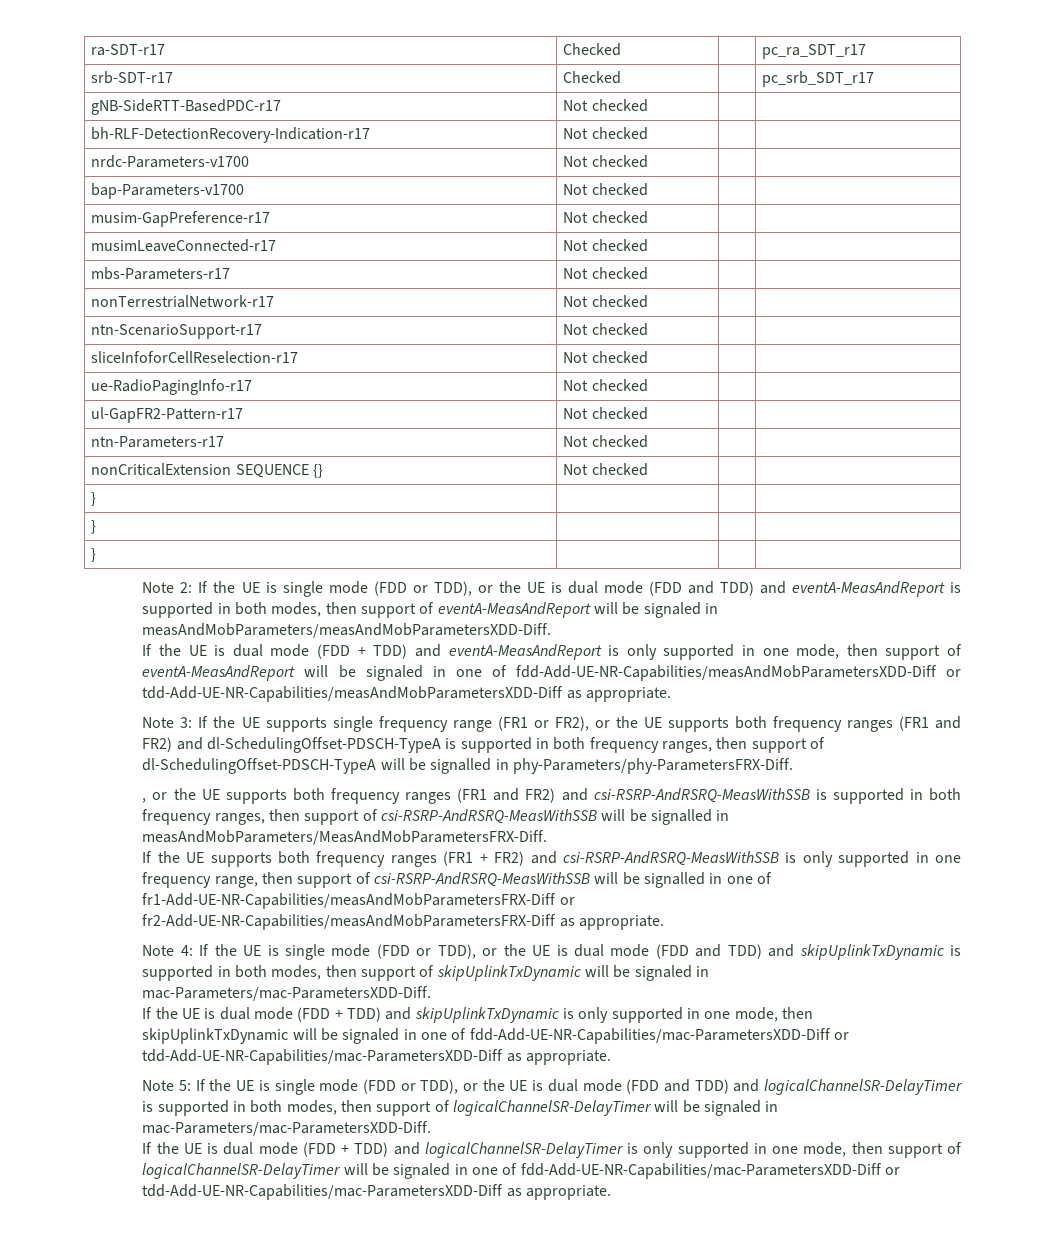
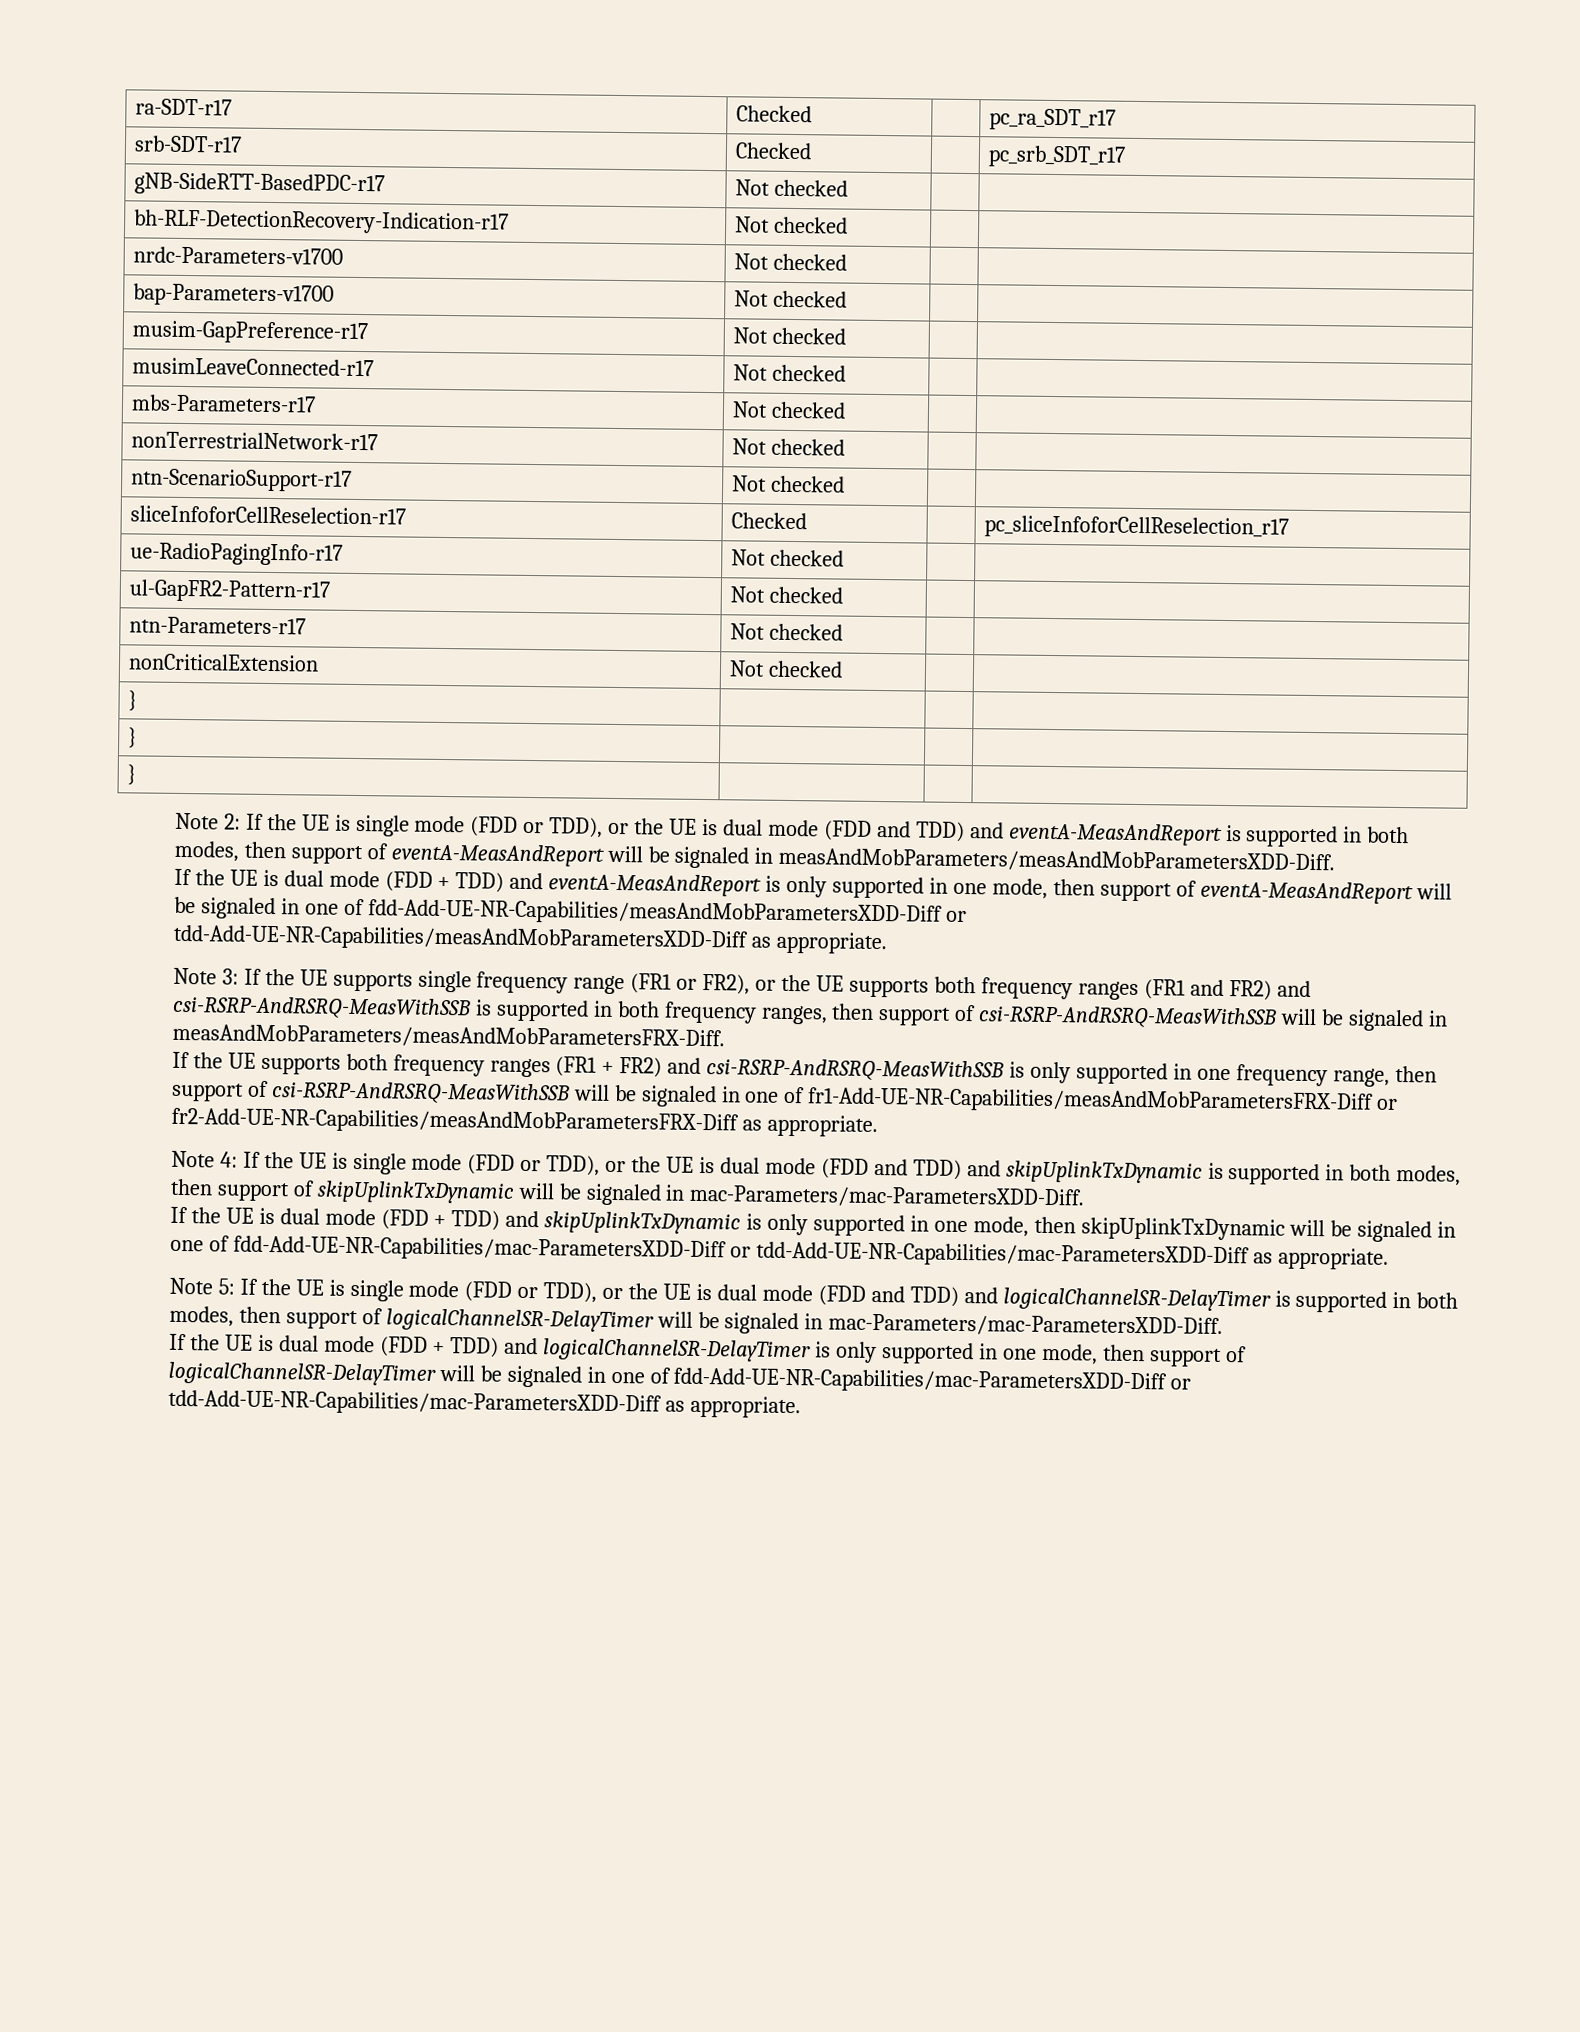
- sliceInfoforCellReselection-r17 | Not checked | |
+ sliceInfoforCellReselection-r17 | Checked | | pc_sliceInfoforCellReselection_r17
- nonCriticalExtension SEQUENCE {} | Not checked | |
+ nonCriticalExtension | Not checked | |
- Note 3: If the UE supports single frequency range (FR1 or FR2), or the UE supports both frequency ranges (FR1 and FR2) and dl-SchedulingOffset-PDSCH-TypeA is supported in both frequency ranges, then support of dl-SchedulingOffset-PDSCH-TypeA will be signalled in phy-Parameters/phy-ParametersFRX-Diff.
- , or the UE supports both frequency ranges (FR1 and FR2) and csi-RSRP-AndRSRQ-MeasWithSSB is supported in both frequency ranges, then support of csi-RSRP-AndRSRQ-MeasWithSSB will be signalled in measAndMobParameters/MeasAndMobParametersFRX-Diff.
+ Note 3: If the UE supports single frequency range (FR1 or FR2), or the UE supports both frequency ranges (FR1 and FR2) and csi-RSRP-AndRSRQ-MeasWithSSB is supported in both frequency ranges, then support of csi-RSRP-AndRSRQ-MeasWithSSB will be signaled in measAndMobParameters/measAndMobParametersFRX-Diff.
- If the UE supports both frequency ranges (FR1 + FR2) and csi-RSRP-AndRSRQ-MeasWithSSB is only supported in one frequency range, then support of csi-RSRP-AndRSRQ-MeasWithSSB will be signalled in one of fr1-Add-UE-NR-Capabilities/measAndMobParametersFRX-Diff or fr2-Add-UE-NR-Capabilities/measAndMobParametersFRX-Diff as appropriate.
+ If the UE supports both frequency ranges (FR1 + FR2) and csi-RSRP-AndRSRQ-MeasWithSSB is only supported in one frequency range, then support of csi-RSRP-AndRSRQ-MeasWithSSB will be signaled in one of fr1-Add-UE-NR-Capabilities/measAndMobParametersFRX-Diff or fr2-Add-UE-NR-Capabilities/measAndMobParametersFRX-Diff as appropriate.

